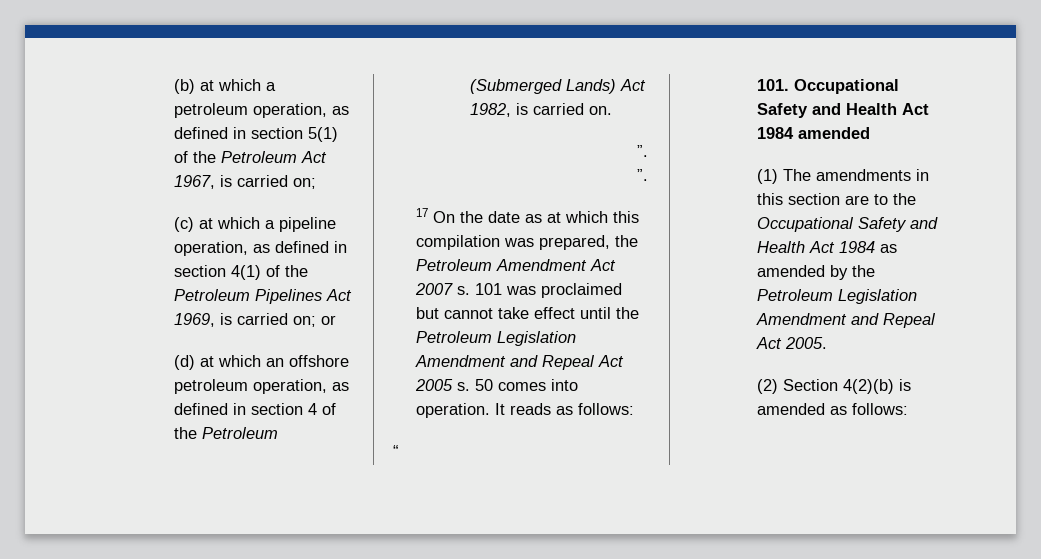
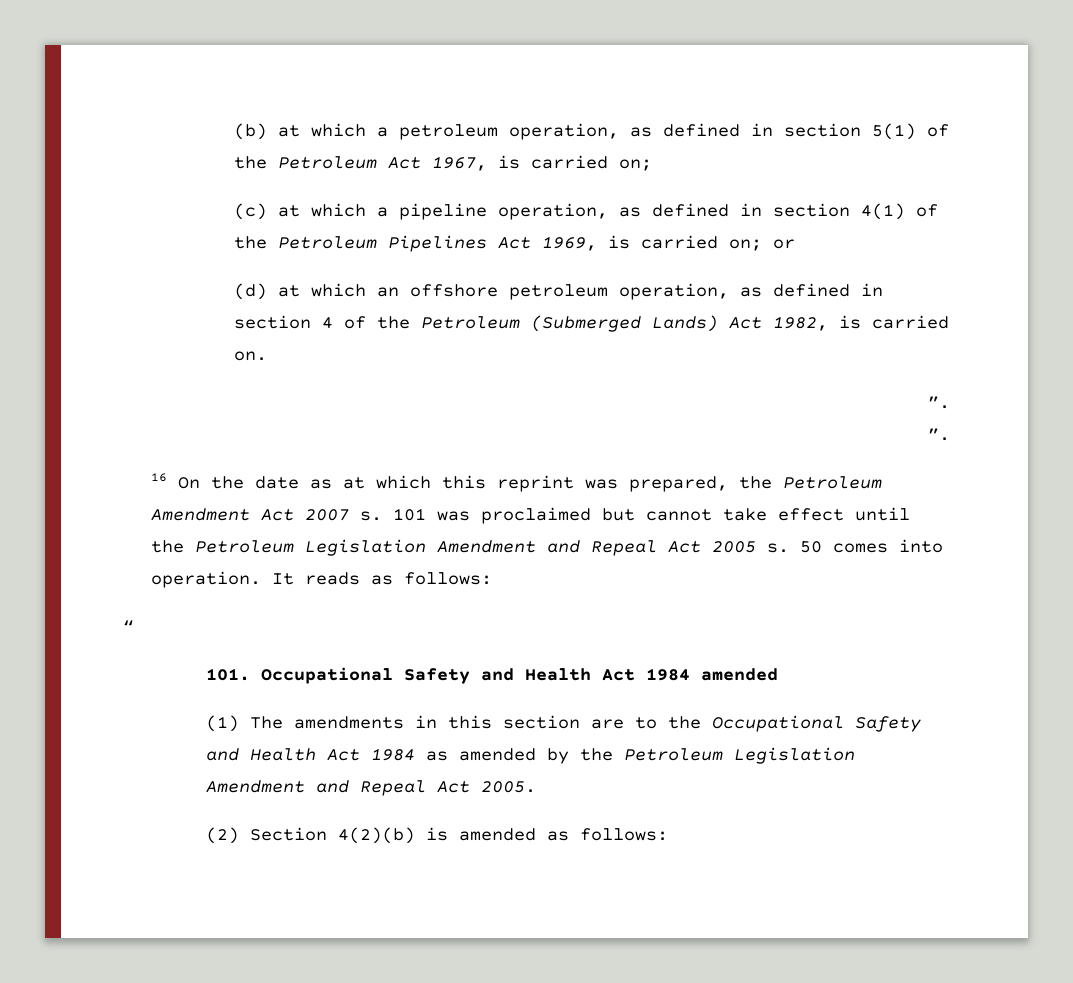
- 17 On the date as at which this compilation was prepared, the Petroleum Amendment Act 2007 s.
+ 16 On the date as at which this reprint was prepared, the Petroleum Amendment Act 2007 s.

